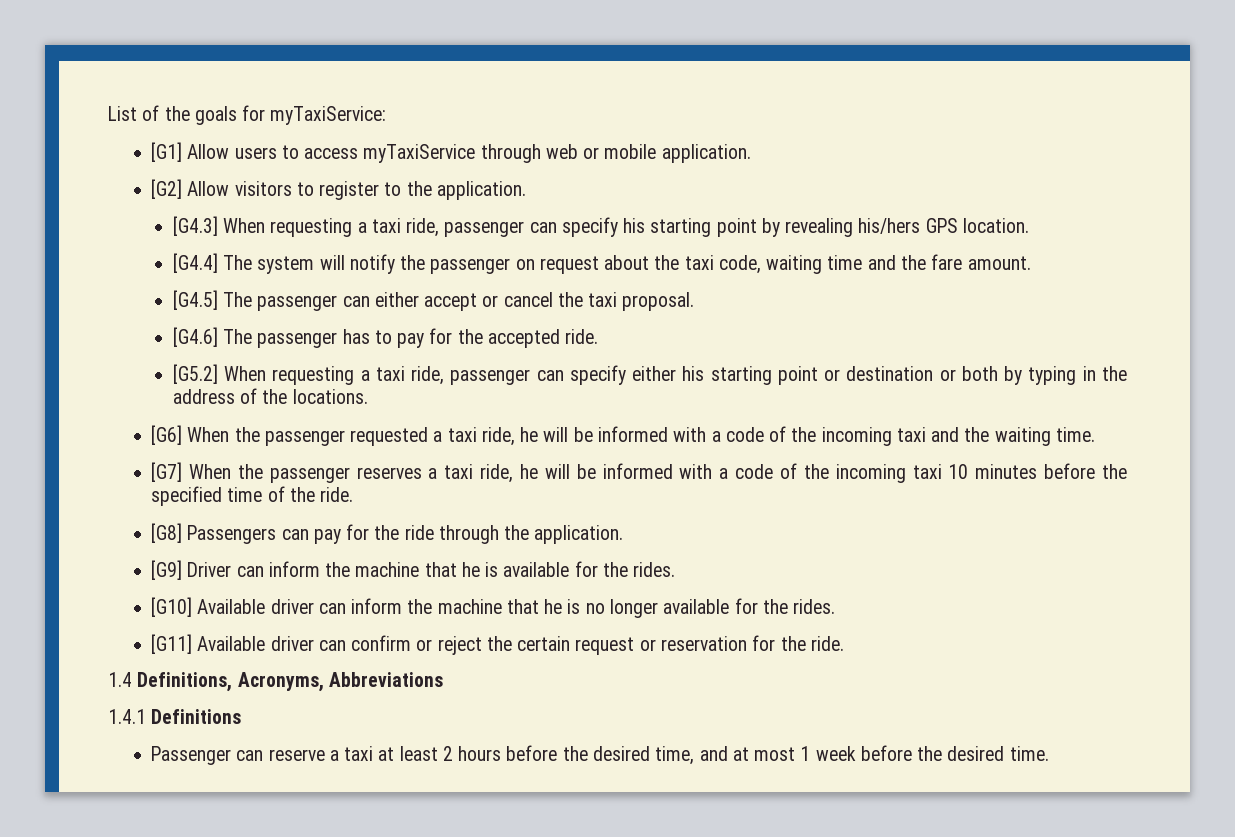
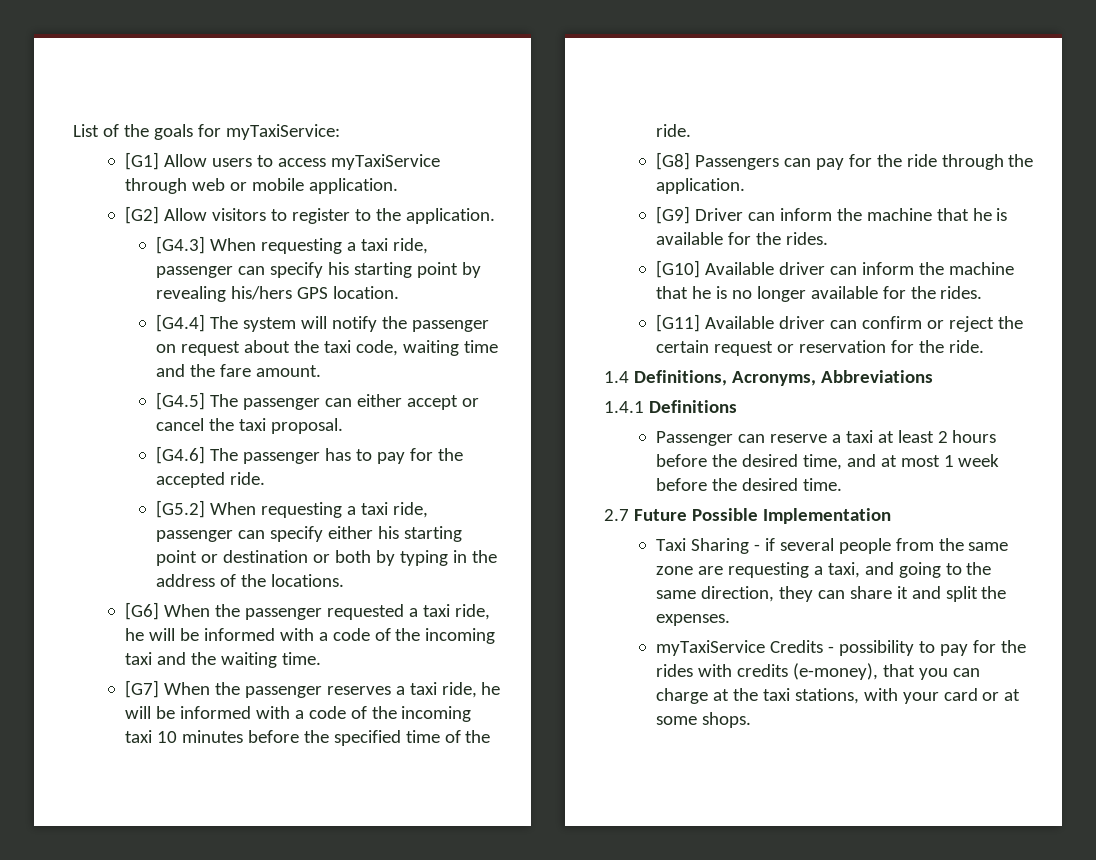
+ 2.7 Future Possible Implementation
+ Taxi Sharing - if several people from the same zone are requesting a taxi, and going to the same direction, they can share it and split the expenses.
+ myTaxiService Credits - possibility to pay for the rides with credits (e-money), that you can charge at the taxi stations, with your card or at some shops.

